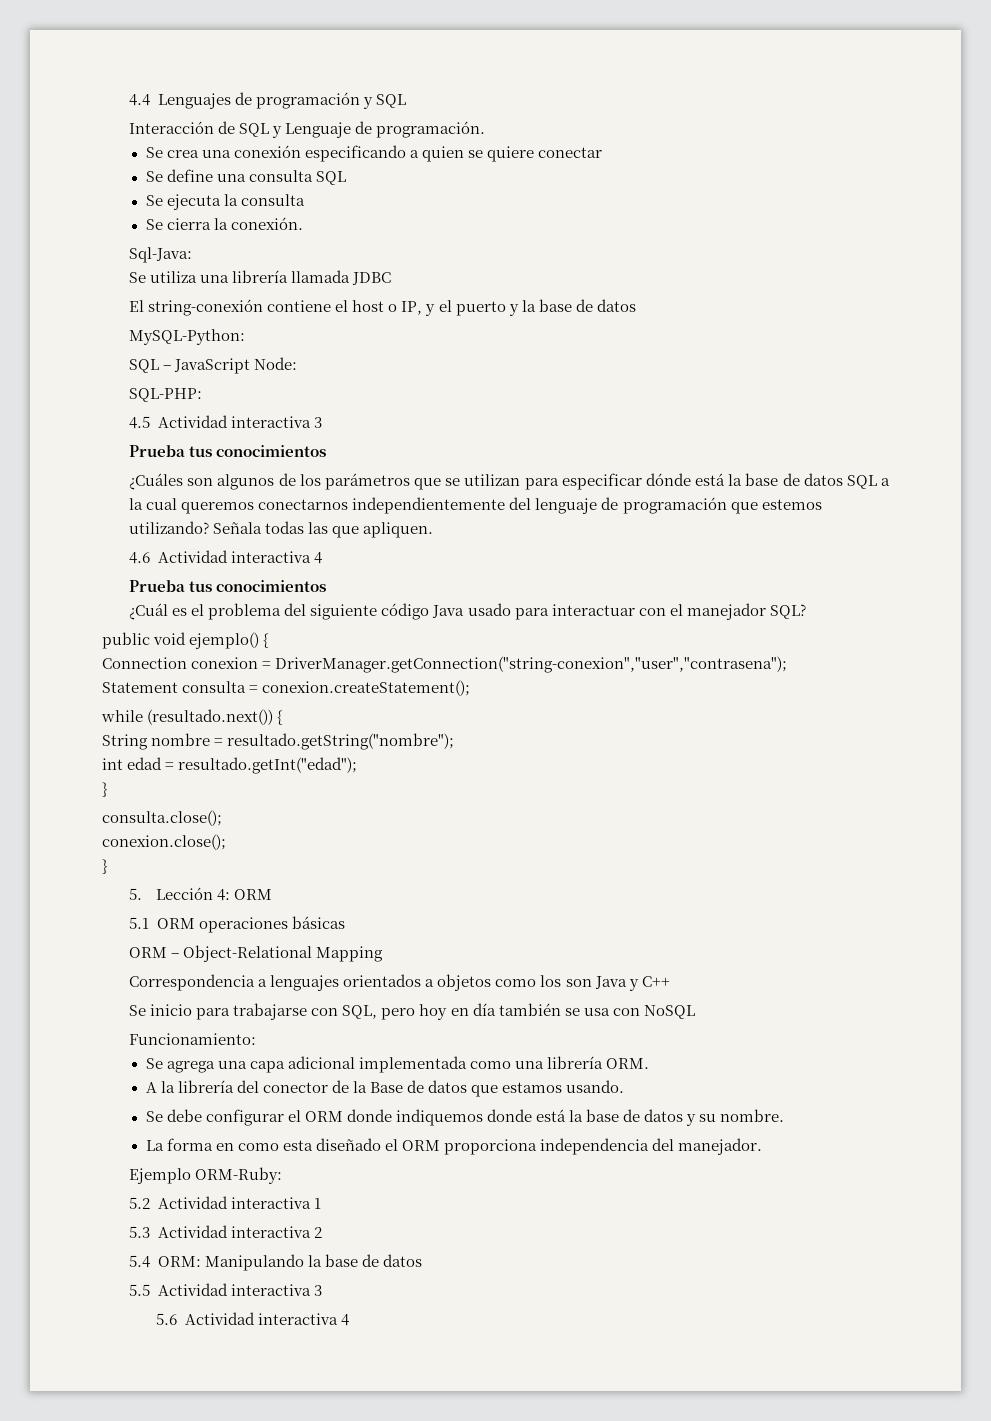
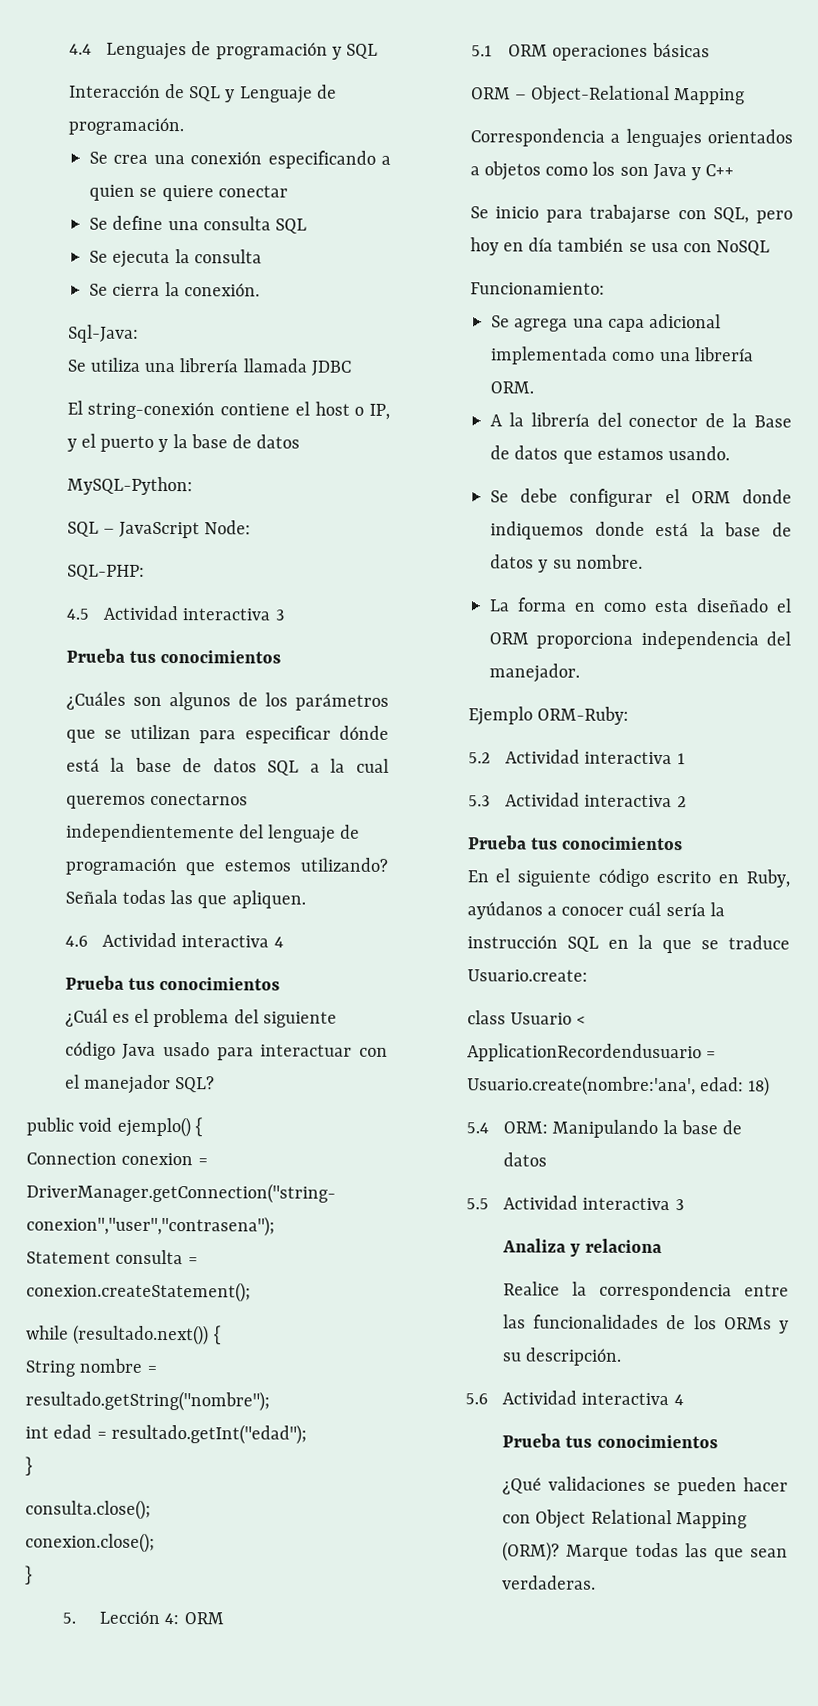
  5.3 Actividad interactiva 2
+ Prueba tus conocimientos
+ En el siguiente código escrito en Ruby, ayúdanos a conocer cuál sería la instrucción SQL en la que se traduce Usuario.create:
+ class Usuario < ApplicationRecordendusuario = Usuario.create(nombre:'ana', edad: 18)
+ Analiza y relaciona
+ Realice la correspondencia entre las funcionalidades de los ORMs y su descripción.
  5.6 Actividad interactiva 4
+ Prueba tus conocimientos
+ ¿Qué validaciones se pueden hacer con Object Relational Mapping (ORM)? Marque todas las que sean verdaderas.

